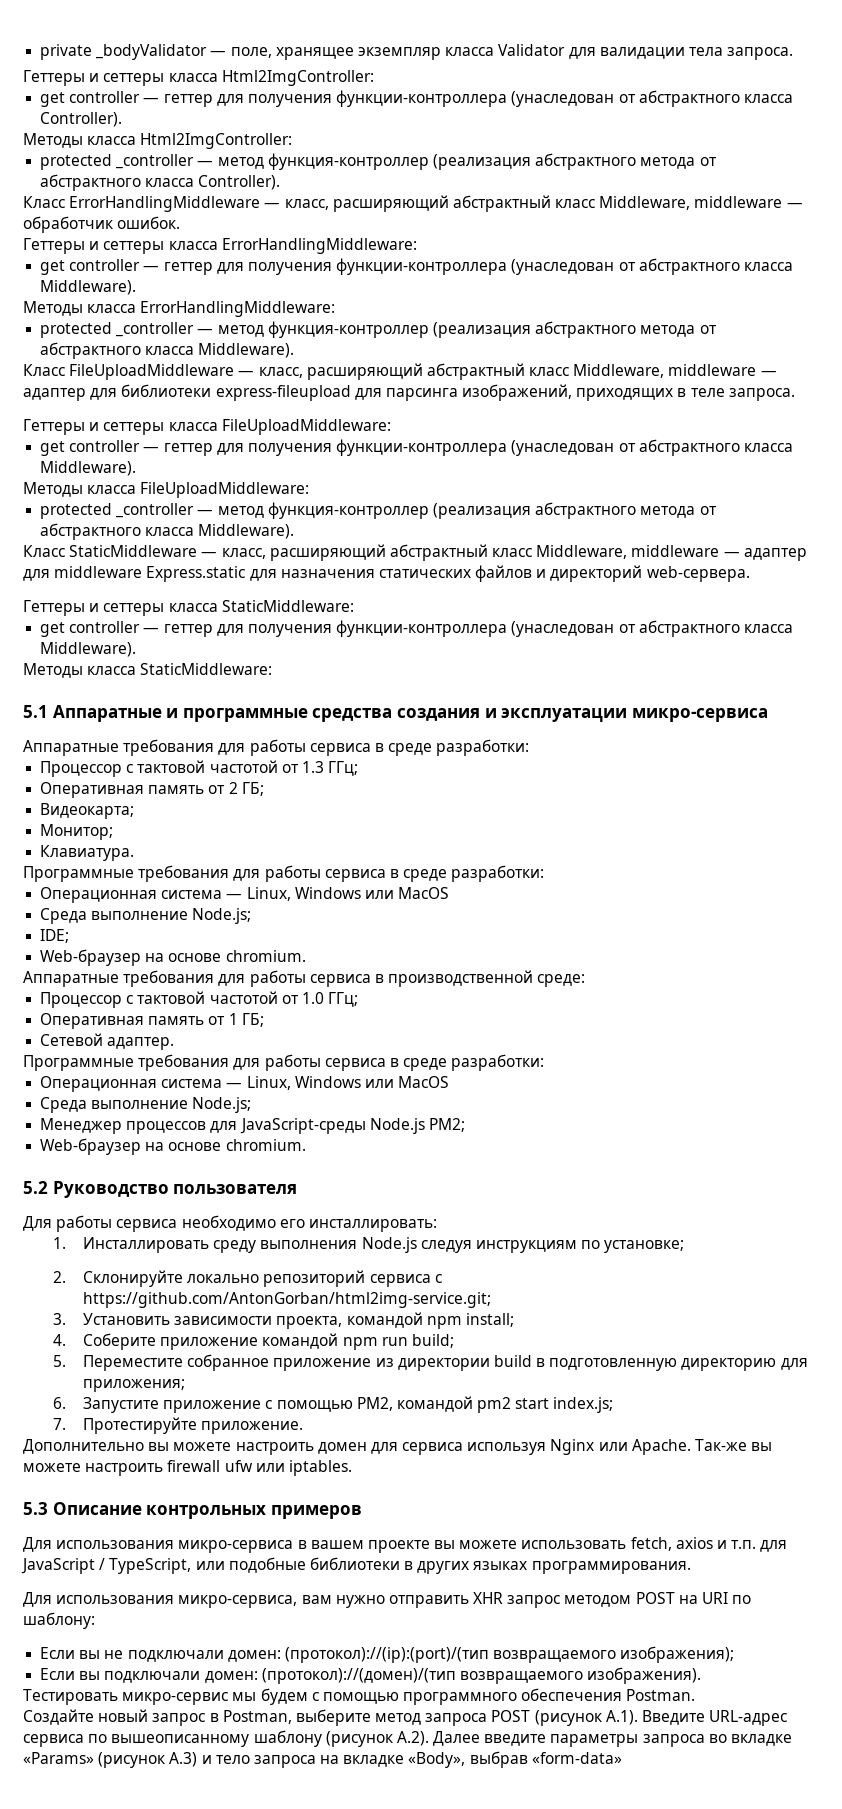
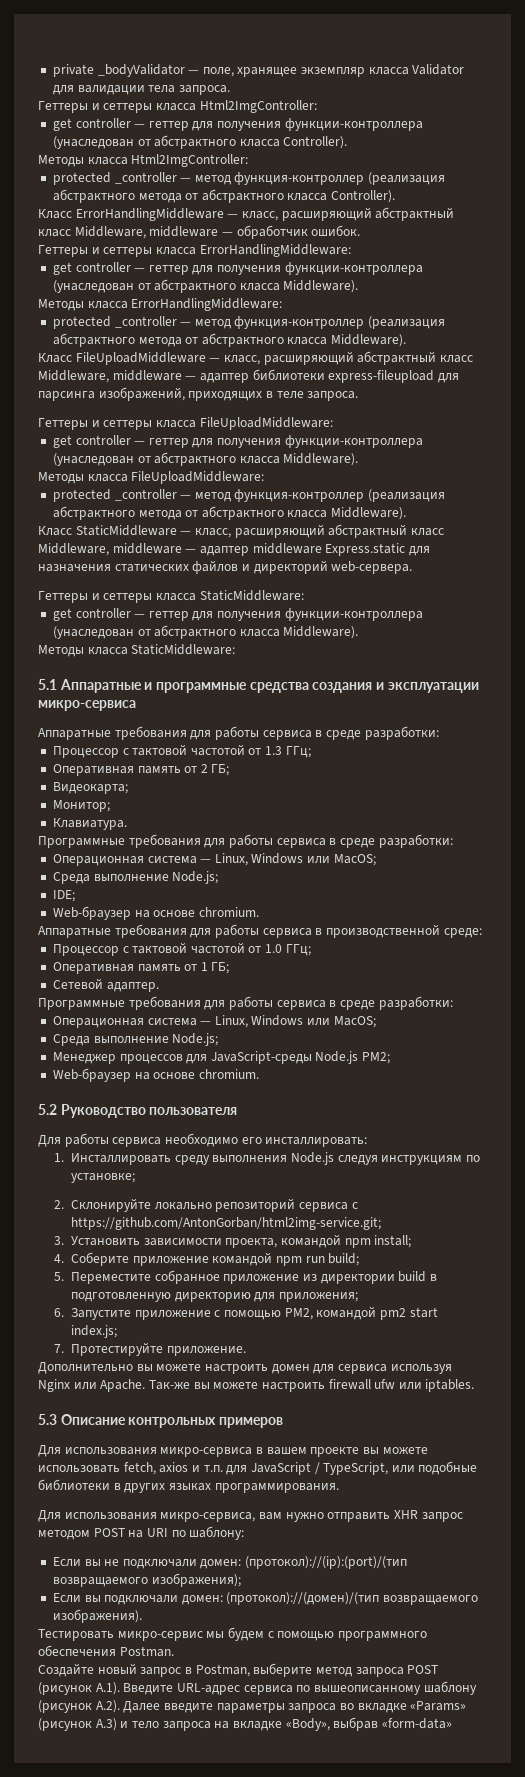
- Класс FileUploadMiddleware — класс, расширяющий абстрактный класс Middleware, middleware — адаптер для библиотеки express-fileupload для парсинга изображений, приходящих в теле запроса.
+ Класс FileUploadMiddleware — класс, расширяющий абстрактный класс Middleware, middleware — адаптер библиотеки express-fileupload для парсинга изображений, приходящих в теле запроса.
- Класс StaticMiddleware — класс, расширяющий абстрактный класс Middleware, middleware — адаптер для middleware Express.static для назначения статических файлов и директорий web-сервера.
+ Класс StaticMiddleware — класс, расширяющий абстрактный класс Middleware, middleware — адаптер middleware Express.static для назначения статических файлов и директорий web-сервера.
  Клавиатура.
  Программные требования для работы сервиса в среде разработки:
- Операционная система — Linux, Windows или MacOS
+ Операционная система — Linux, Windows или MacOS;
  Сетевой адаптер.
  Программные требования для работы сервиса в среде разработки:
- Операционная система — Linux, Windows или MacOS
+ Операционная система — Linux, Windows или MacOS;

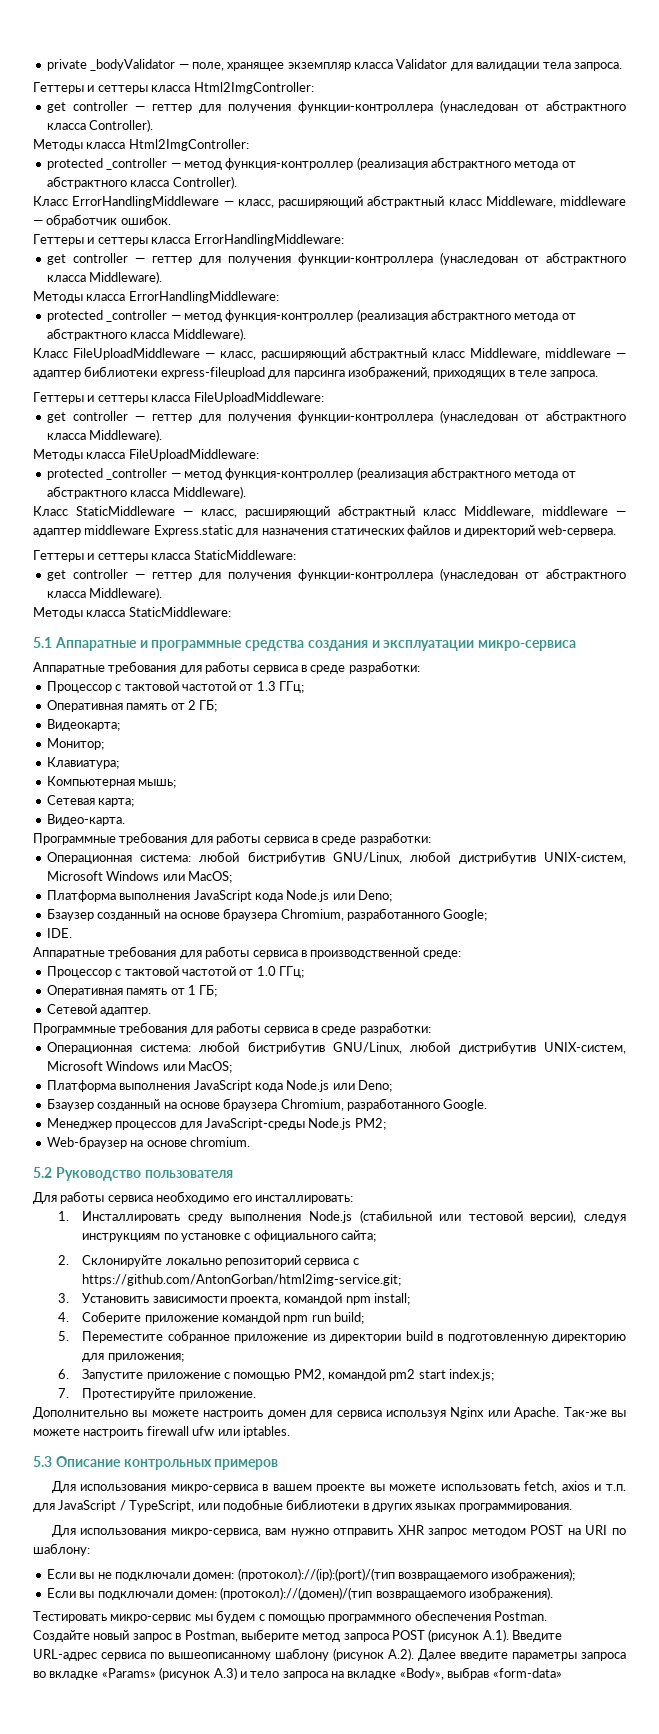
- Клавиатура.
+ Клавиатура;
+ Компьютерная мышь;
+ Сетевая карта;
+ Видео-карта.
  Программные требования для работы сервиса в среде разработки:
- Операционная система — Linux, Windows или MacOS;
- Среда выполнение Node.js;
- IDE;
- Web-браузер на основе chromium.
+ Операционная система: любой бистрибутив GNU/Linux, любой дистрибутив UNIX-систем, Microsoft Windows или MacOS;
+ Платформа выполнения JavaScript кода Node.js или Deno;
+ Бзаузер созданный на основе браузера Chromium, разработанного Google;
+ IDE.
  Сетевой адаптер.
  Программные требования для работы сервиса в среде разработки:
- Операционная система — Linux, Windows или MacOS;
- Среда выполнение Node.js;
+ Операционная система: любой бистрибутив GNU/Linux, любой дистрибутив UNIX-систем, Microsoft Windows или MacOS;
+ Платформа выполнения JavaScript кода Node.js или Deno;
+ Бзаузер созданный на основе браузера Chromium, разработанного Google.
- 1. Инсталлировать среду выполнения Node.js следуя инструкциям по установке;
+ 1. Инсталлировать среду выполнения Node.js (стабильной или тестовой версии), следуя инструкциям по установке с официального сайта;

